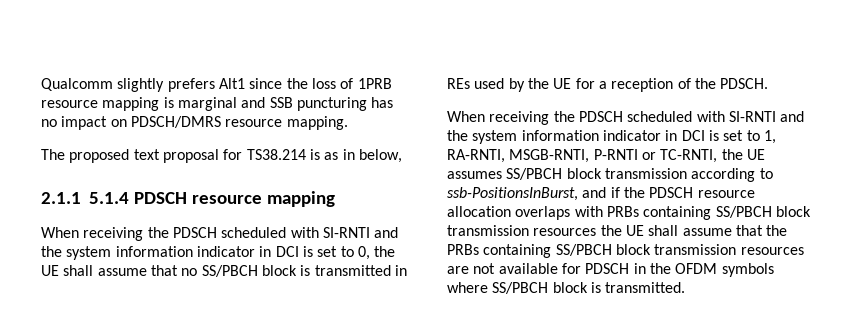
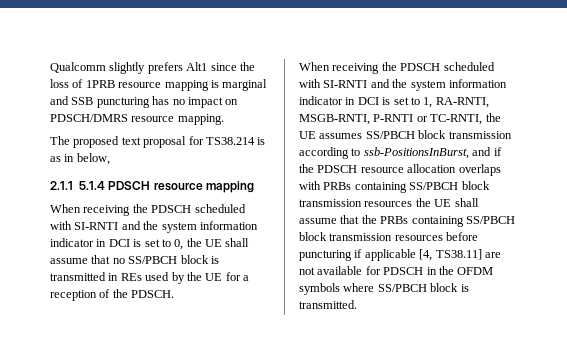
- When receiving the PDSCH scheduled with SI-RNTI and the system information indicator in DCI is set to 1, RA-RNTI, MSGB-RNTI, P-RNTI or TC-RNTI, the UE assumes SS/PBCH block transmission according to ssb-PositionsInBurst, and if the PDSCH resource allocation overlaps with PRBs containing SS/PBCH block transmission resources the UE shall assume that the PRBs containing SS/PBCH block transmission resources are not available for PDSCH in the OFDM symbols where SS/PBCH block is transmitted.
+ When receiving the PDSCH scheduled with SI-RNTI and the system information indicator in DCI is set to 1, RA-RNTI, MSGB-RNTI, P-RNTI or TC-RNTI, the UE assumes SS/PBCH block transmission according to ssb-PositionsInBurst, and if the PDSCH resource allocation overlaps with PRBs containing SS/PBCH block transmission resources the UE shall assume that the PRBs containing SS/PBCH block transmission resources before puncturing if applicable [4, TS38.11] are not available for PDSCH in the OFDM symbols where SS/PBCH block is transmitted.

